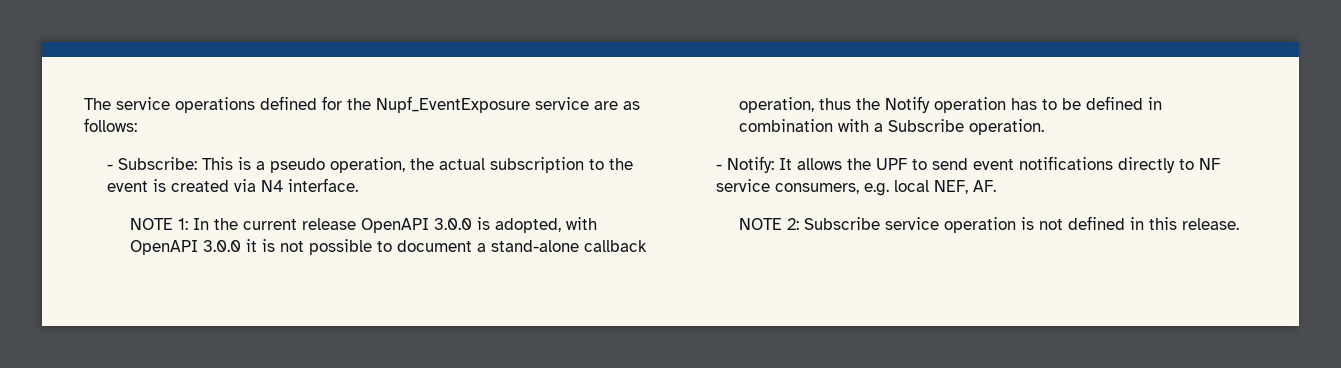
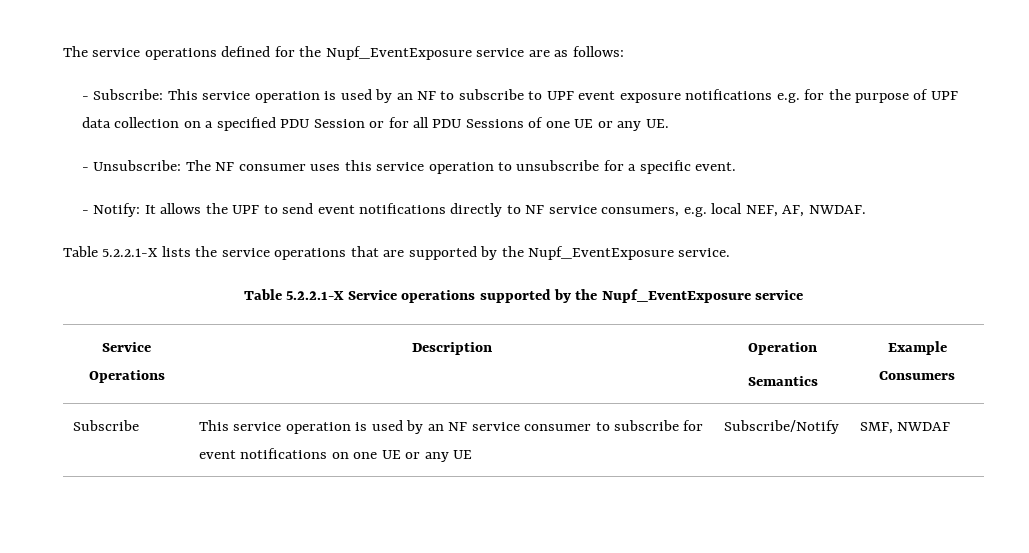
- - Subscribe: This is a pseudo operation, the actual subscription to the event is created via N4 interface.
- NOTE 1: In the current release OpenAPI 3.0.0 is adopted, with OpenAPI 3.0.0 it is not possible to document a stand-alone callback operation, thus the Notify operation has to be defined in combination with a Subscribe operation.
+ - Subscribe: This service operation is used by an NF to subscribe to UPF event exposure notifications e.g. for the purpose of UPF data collection on a specified PDU Session or for all PDU Sessions of one UE or any UE.
+ - Unsubscribe: The NF consumer uses this service operation to unsubscribe for a specific event.
- - Notify: It allows the UPF to send event notifications directly to NF service consumers, e.g. local NEF, AF.
- NOTE 2: Subscribe service operation is not defined in this release.
+ - Notify: It allows the UPF to send event notifications directly to NF service consumers, e.g. local NEF, AF, NWDAF.
+ Table 5.2.2.1-X lists the service operations that are supported by the Nupf_EventExposure service.
+ Table 5.2.2.1-X Service operations supported by the Nupf_EventExposure service
+ Service Operations | Description | Operation
+ Semantics | Example Consumers
+ Subscribe | This service operation is used by an NF service consumer to subscribe for event notifications on one UE or any UE | Subscribe/Notify | SMF, NWDAF

